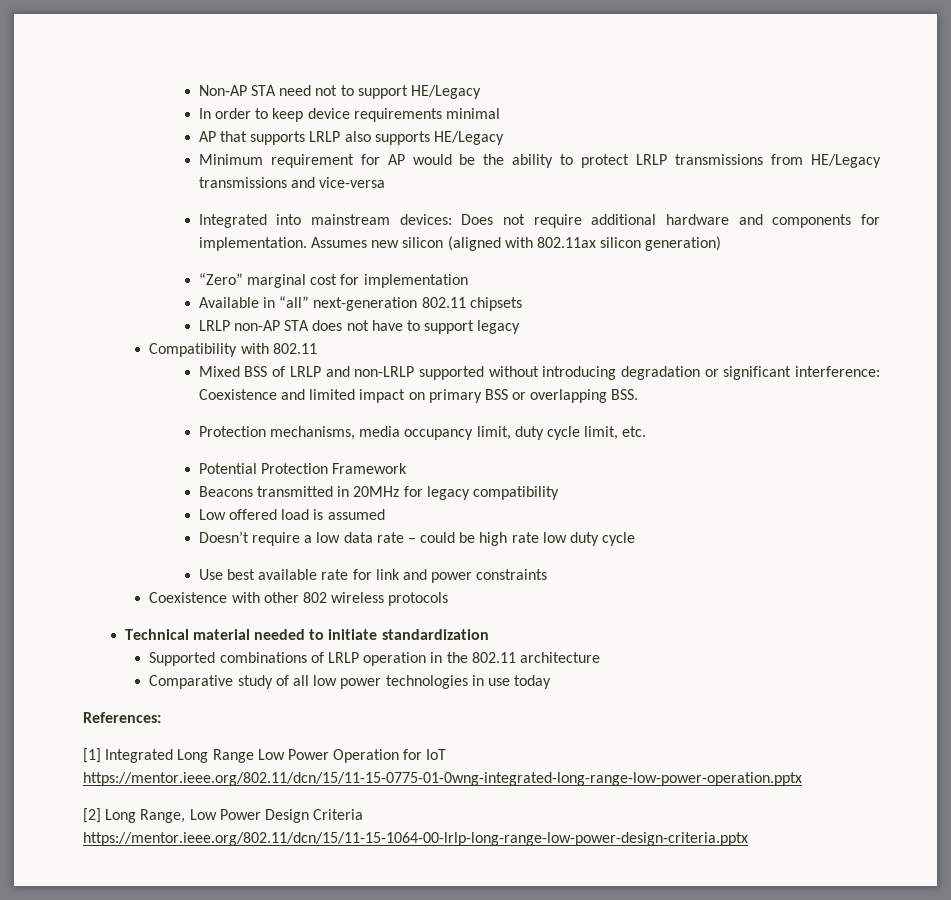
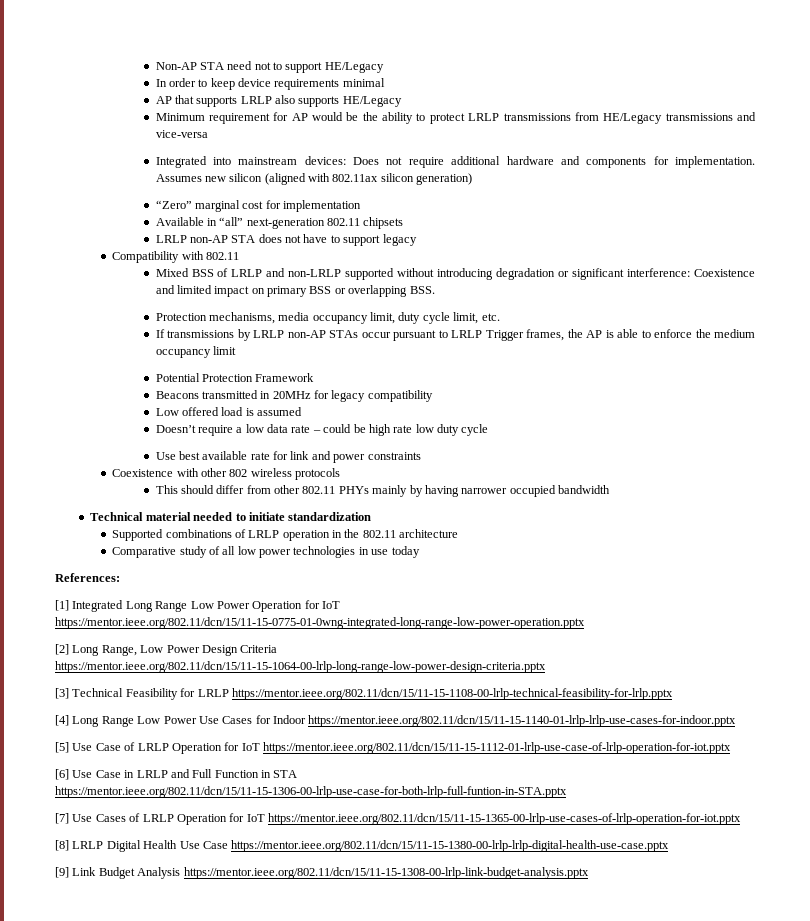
+ If transmissions by LRLP non-AP STAs occur pursuant to LRLP Trigger frames, the AP is able to enforce the medium occupancy limit
+ This should differ from other 802.11 PHYs mainly by having narrower occupied bandwidth
+ [3] Technical Feasibility for LRLP https://mentor.ieee.org/802.11/dcn/15/11-15-1108-00-lrlp-technical-feasibility-for-lrlp.pptx
+ [4] Long Range Low Power Use Cases for Indoor https://mentor.ieee.org/802.11/dcn/15/11-15-1140-01-lrlp-lrlp-use-cases-for-indoor.pptx
+ [5] Use Case of LRLP Operation for IoT https://mentor.ieee.org/802.11/dcn/15/11-15-1112-01-lrlp-use-case-of-lrlp-operation-for-iot.pptx
+ [6] Use Case in LRLP and Full Function in STA https://mentor.ieee.org/802.11/dcn/15/11-15-1306-00-lrlp-use-case-for-both-lrlp-full-funtion-in-STA.pptx
+ [7] Use Cases of LRLP Operation for IoT https://mentor.ieee.org/802.11/dcn/15/11-15-1365-00-lrlp-use-cases-of-lrlp-operation-for-iot.pptx
+ [8] LRLP Digital Health Use Case https://mentor.ieee.org/802.11/dcn/15/11-15-1380-00-lrlp-lrlp-digital-health-use-case.pptx
+ [9] Link Budget Analysis https://mentor.ieee.org/802.11/dcn/15/11-15-1308-00-lrlp-link-budget-analysis.pptx

